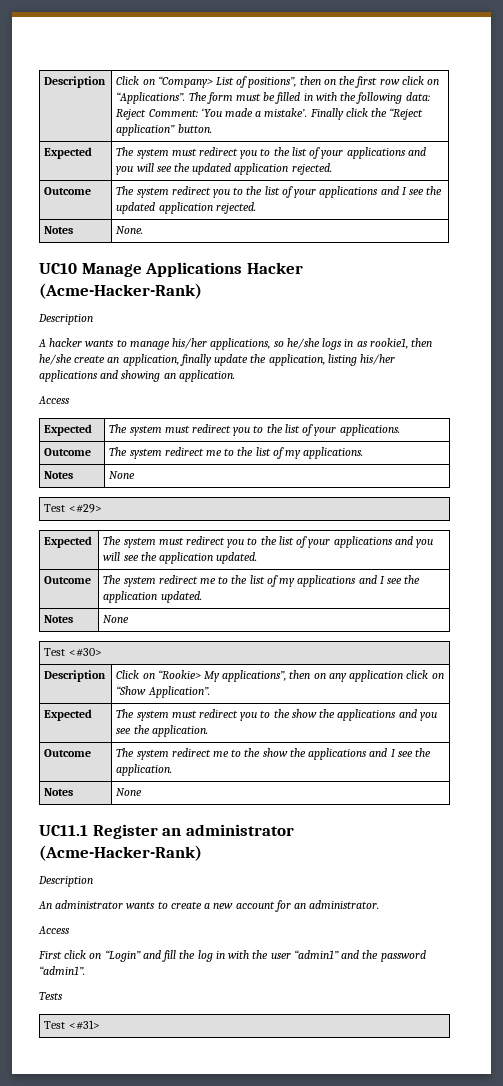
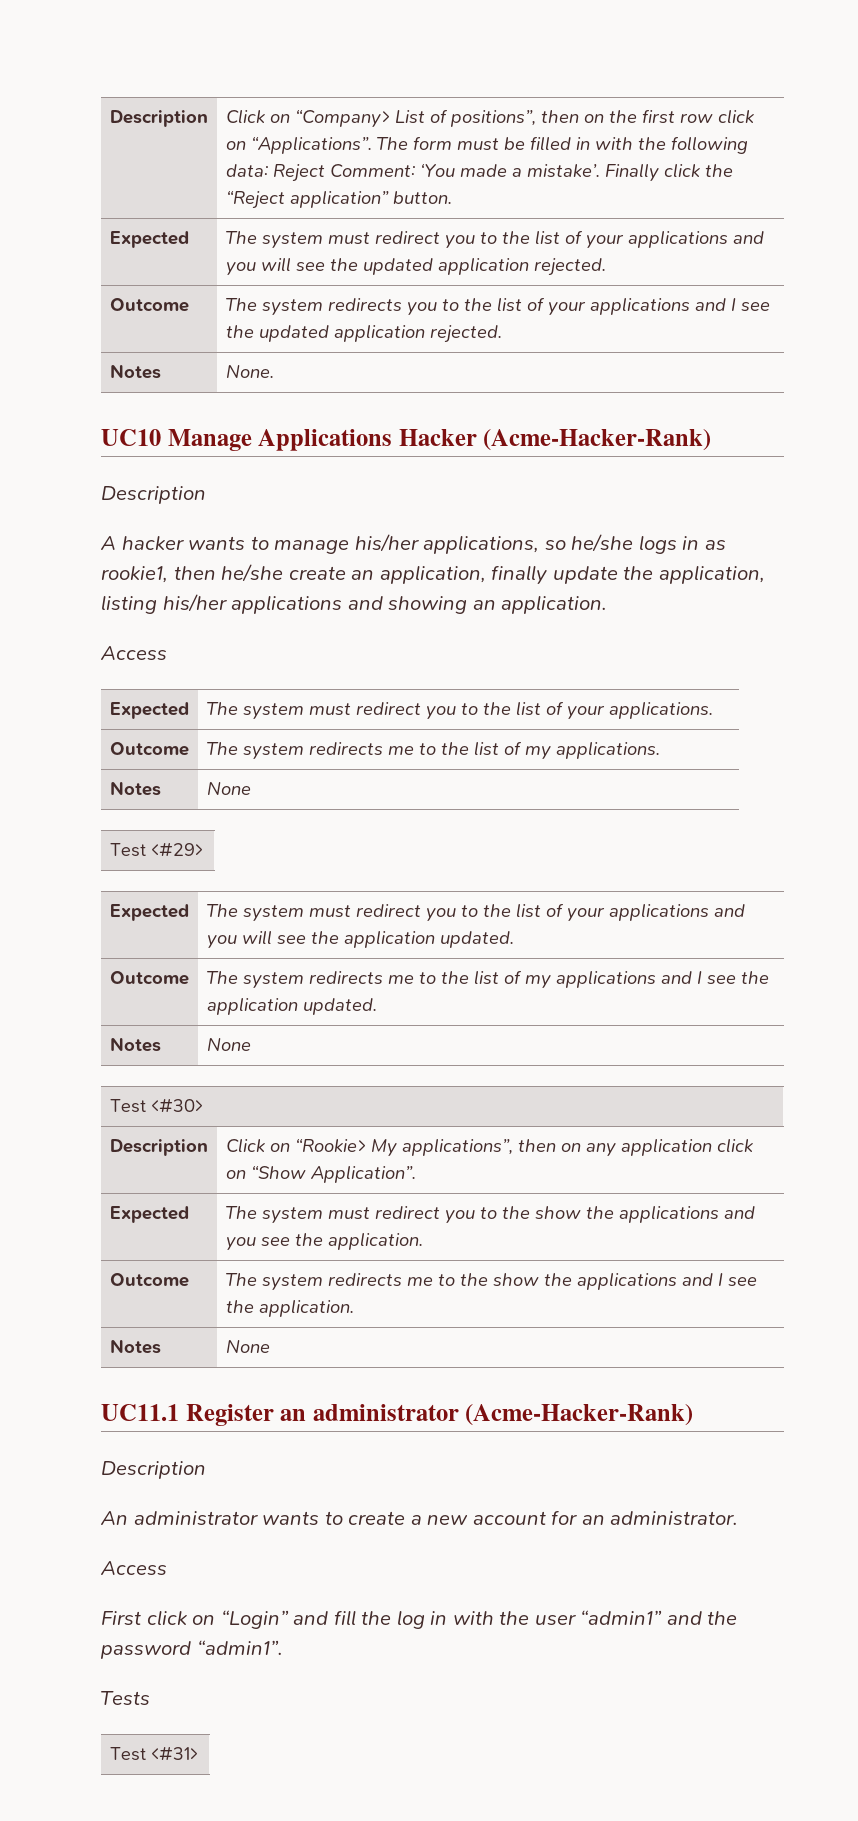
- Outcome | The system redirect you to the list of your applications and I see the updated application rejected.
+ Outcome | The system redirects you to the list of your applications and I see the updated application rejected.
- Outcome | The system redirect me to the list of my applications.
+ Outcome | The system redirects me to the list of my applications.
- Outcome | The system redirect me to the list of my applications and I see the application updated.
+ Outcome | The system redirects me to the list of my applications and I see the application updated.
- Outcome | The system redirect me to the show the applications and I see the application.
+ Outcome | The system redirects me to the show the applications and I see the application.

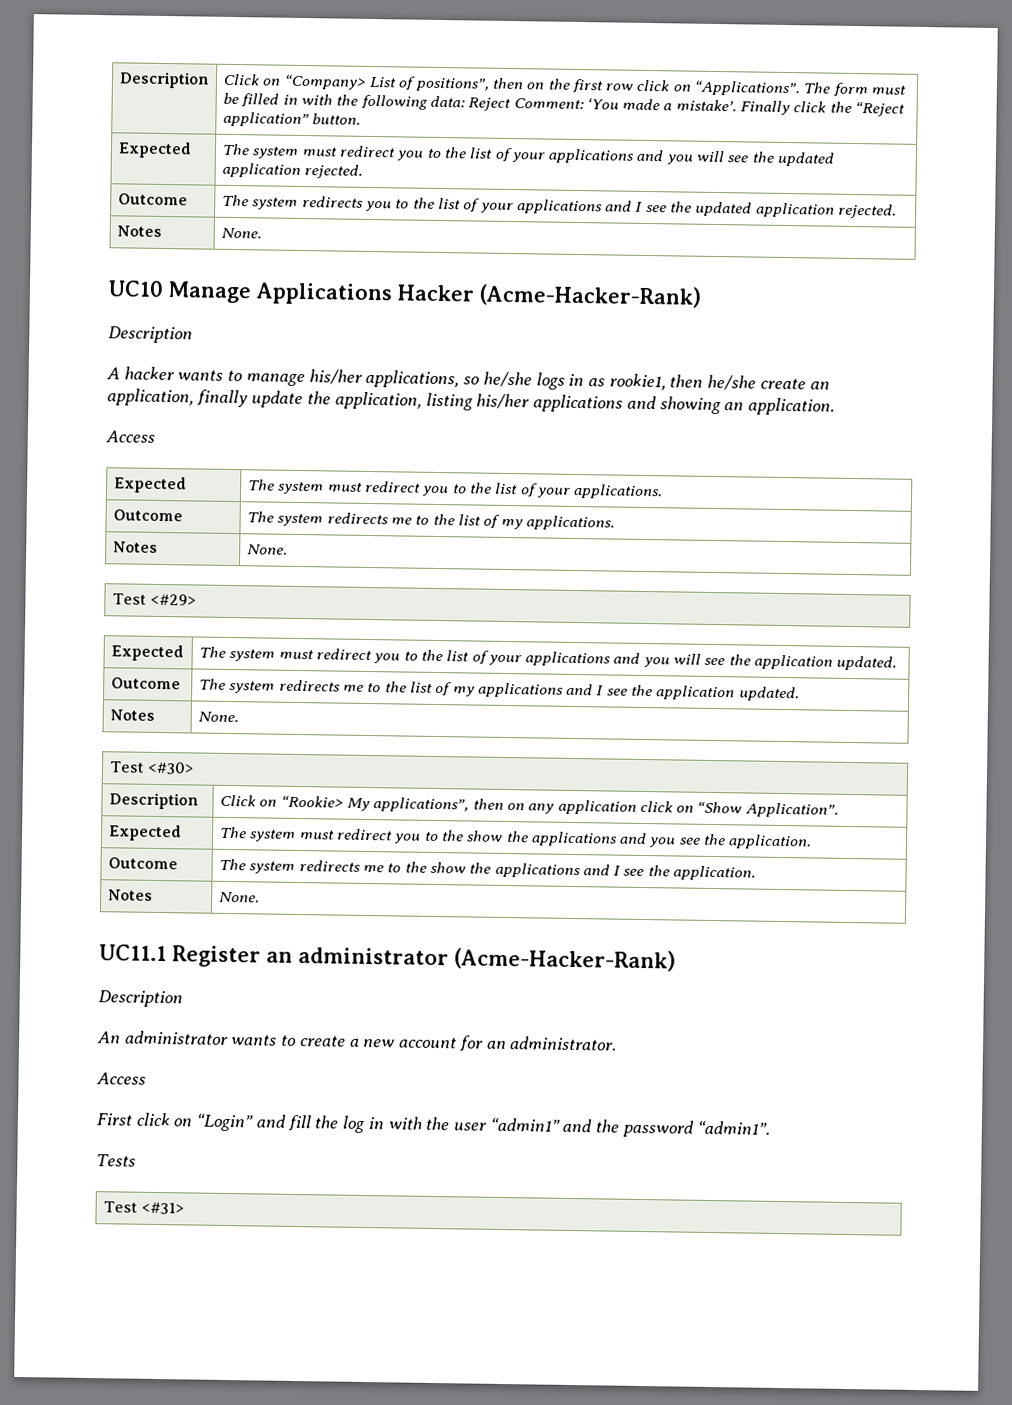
  Outcome | The system redirects me to the list of my applications.
- Notes | None
+ Notes | None.
  Outcome | The system redirects me to the list of my applications and I see the application updated.
- Notes | None
+ Notes | None.
  Outcome | The system redirects me to the show the applications and I see the application.
- Notes | None
+ Notes | None.

